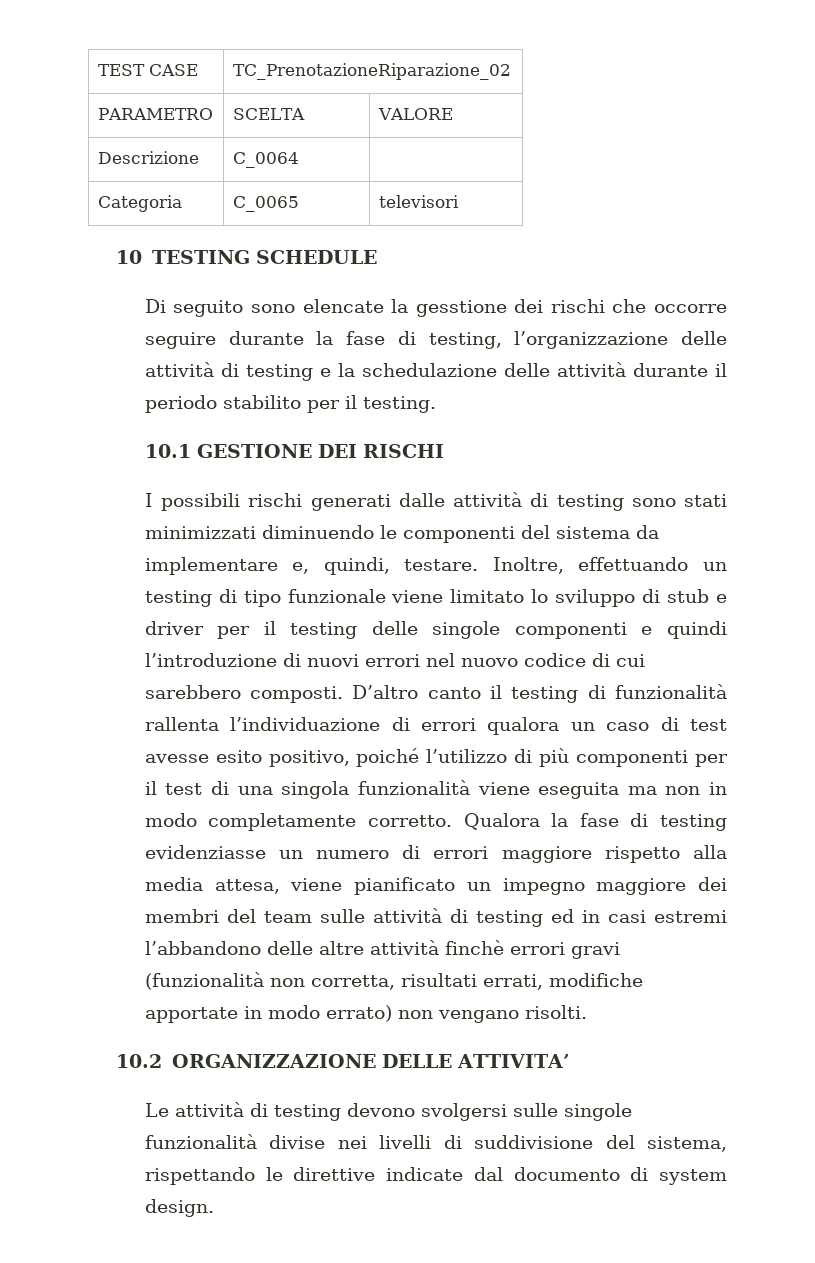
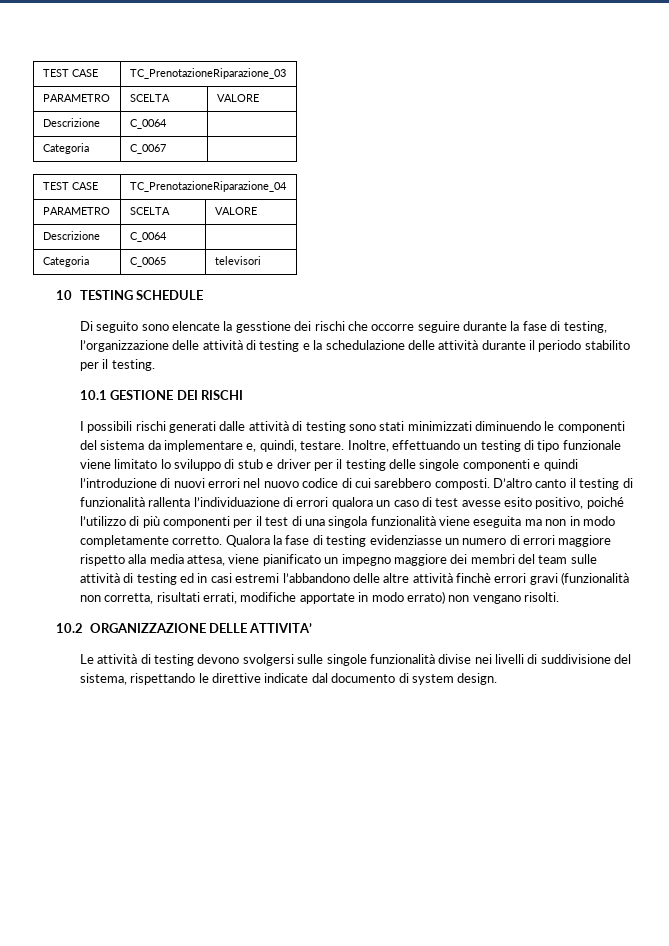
- TEST CASE | TC_PrenotazioneRiparazione_02
+ TEST CASE | TC_PrenotazioneRiparazione_03
+ PARAMETRO | SCELTA | VALORE
+ Descrizione | C_0064 |
+ Categoria | C_0067 |
+ TEST CASE | TC_PrenotazioneRiparazione_04

